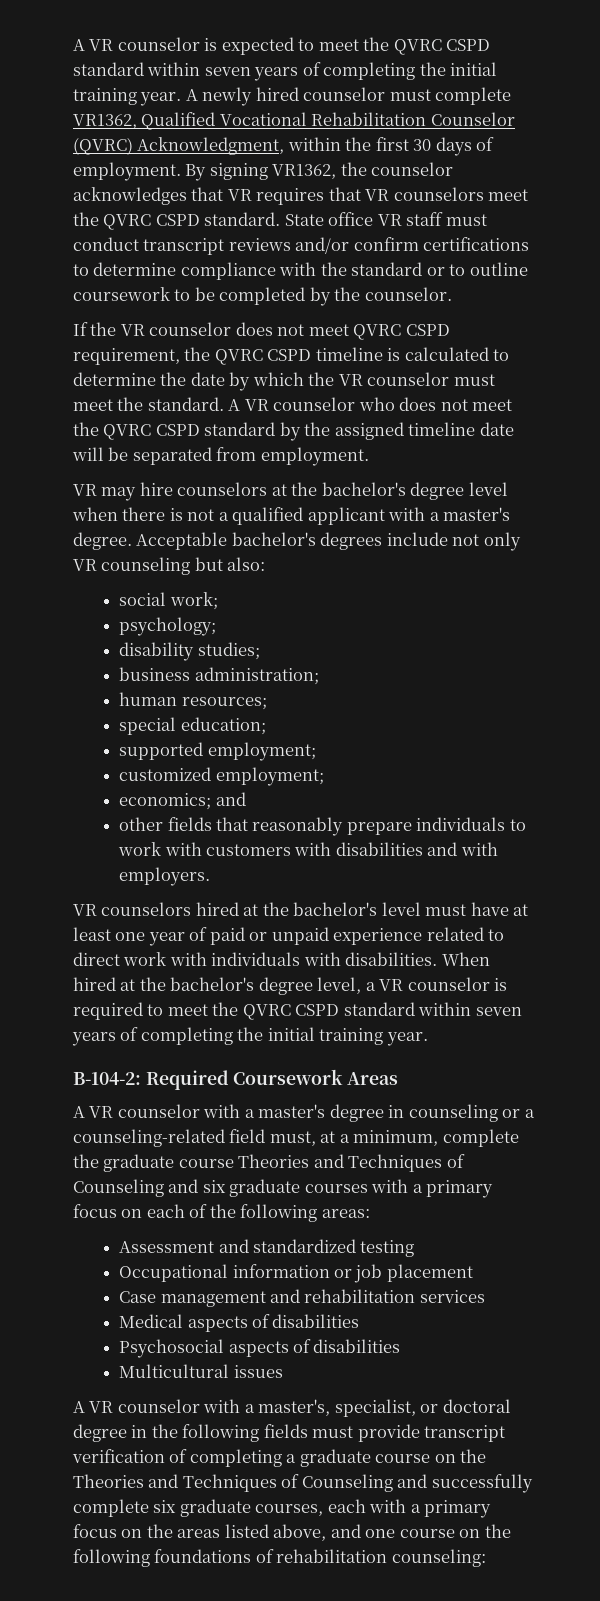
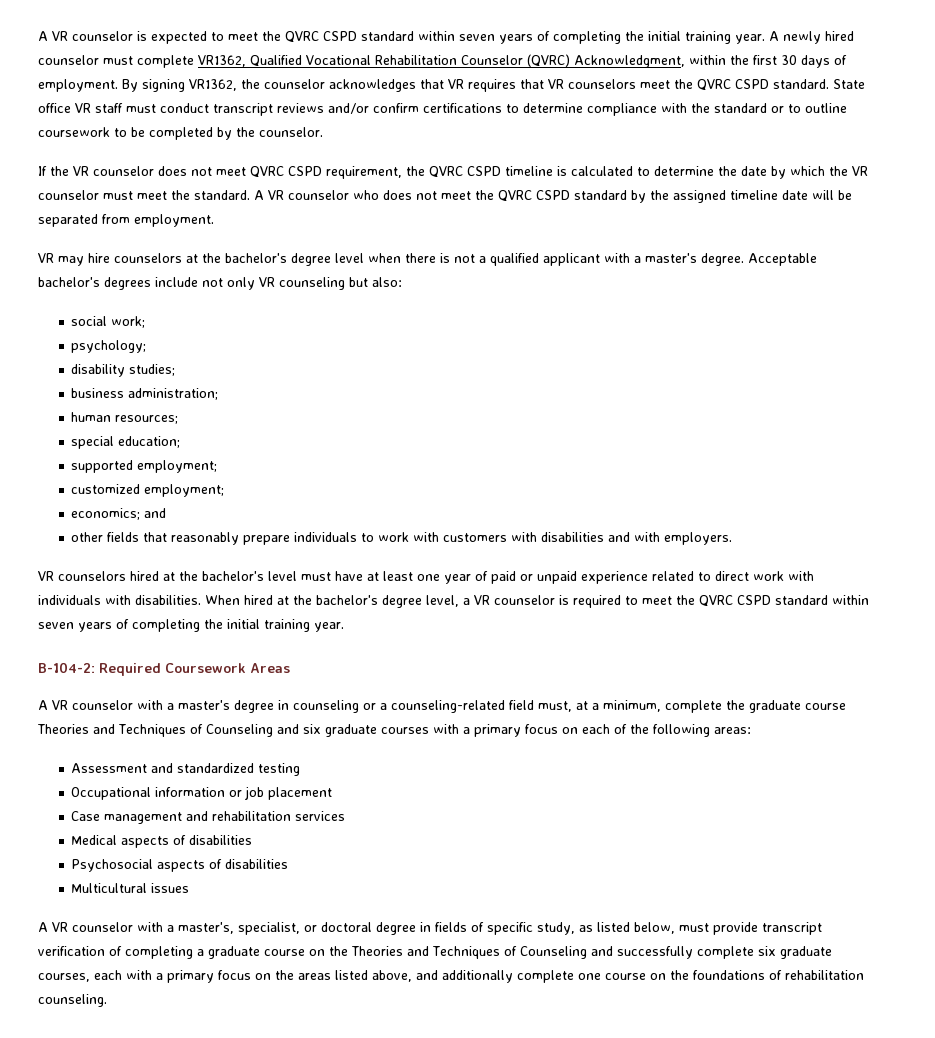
- A VR counselor with a master's, specialist, or doctoral degree in the following fields must provide transcript verification of completing a graduate course on the Theories and Techniques of Counseling and successfully complete six graduate courses, each with a primary focus on the areas listed above, and one course on the following foundations of rehabilitation counseling:
+ A VR counselor with a master's, specialist, or doctoral degree in fields of specific study, as listed below, must provide transcript verification of completing a graduate course on the Theories and Techniques of Counseling and successfully complete six graduate courses, each with a primary focus on the areas listed above, and additionally complete one course on the foundations of rehabilitation counseling.

